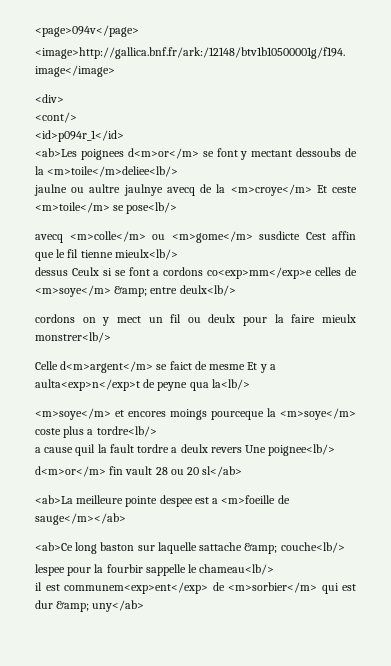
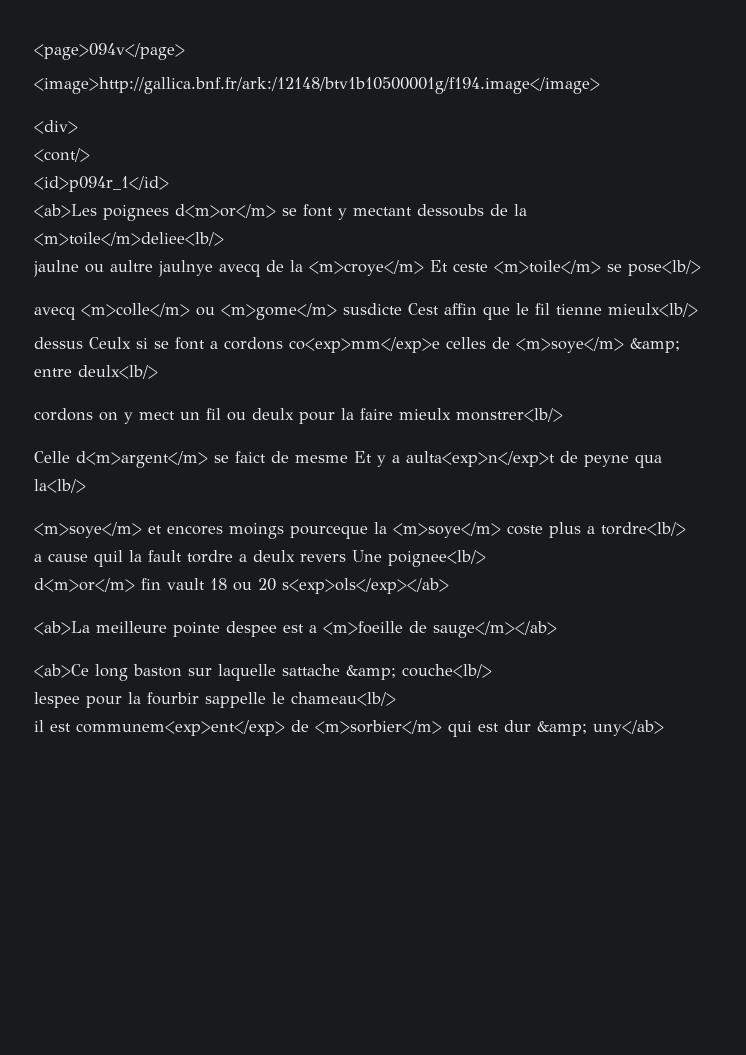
- d<m>or</m> fin vault 28 ou 20 sl</ab>
+ d<m>or</m> fin vault 18 ou 20 s<exp>ols</exp></ab>

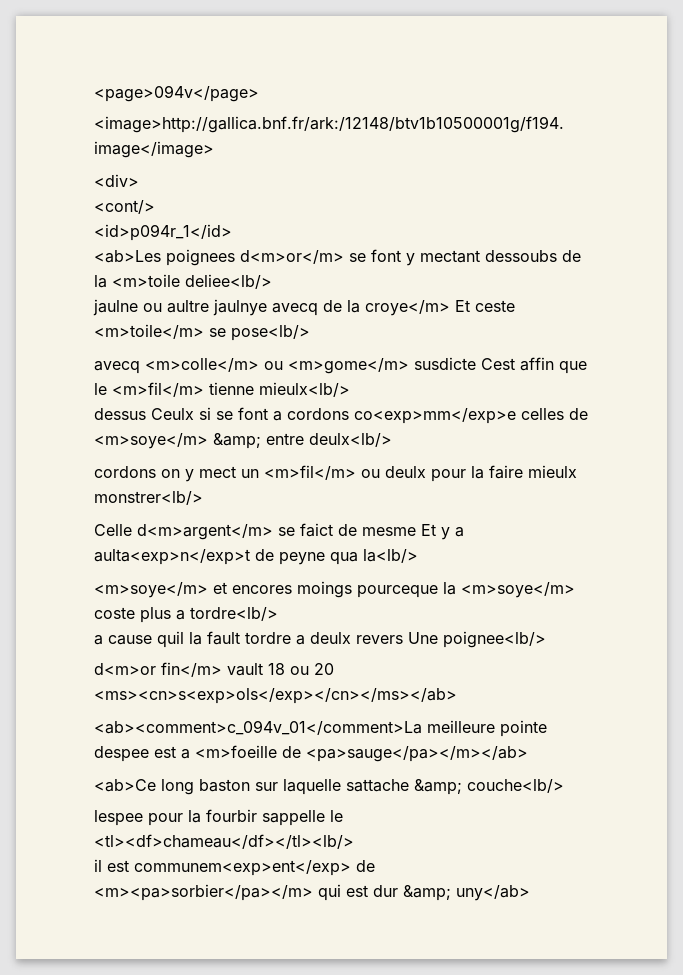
- <ab>Les poignees d<m>or</m> se font y mectant dessoubs de la <m>toile</m>deliee<lb/>
+ <ab>Les poignees d<m>or</m> se font y mectant dessoubs de la <m>toile deliee<lb/>
- jaulne ou aultre jaulnye avecq de la <m>croye</m> Et ceste <m>toile</m> se pose<lb/>
+ jaulne ou aultre jaulnye avecq de la croye</m> Et ceste <m>toile</m> se pose<lb/>
- avecq <m>colle</m> ou <m>gome</m> susdicte Cest affin que le fil tienne mieulx<lb/>
+ avecq <m>colle</m> ou <m>gome</m> susdicte Cest affin que le <m>fil</m> tienne mieulx<lb/>
- cordons on y mect un fil ou deulx pour la faire mieulx monstrer<lb/>
+ cordons on y mect un <m>fil</m> ou deulx pour la faire mieulx monstrer<lb/>
- d<m>or</m> fin vault 18 ou 20 s<exp>ols</exp></ab>
- <ab>La meilleure pointe despee est a <m>foeille de sauge</m></ab>
+ d<m>or fin</m> vault 18 ou 20 <ms><cn>s<exp>ols</exp></cn></ms></ab>
+ <ab><comment>c_094v_01</comment>La meilleure pointe despee est a <m>foeille de <pa>sauge</pa></m></ab>
- lespee pour la fourbir sappelle le chameau<lb/>
+ lespee pour la fourbir sappelle le <tl><df>chameau</df></tl><lb/>
- il est communem<exp>ent</exp> de <m>sorbier</m> qui est dur &amp; uny</ab>
+ il est communem<exp>ent</exp> de <m><pa>sorbier</pa></m> qui est dur &amp; uny</ab>

